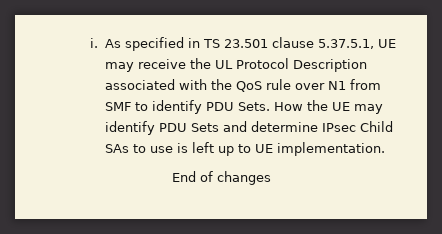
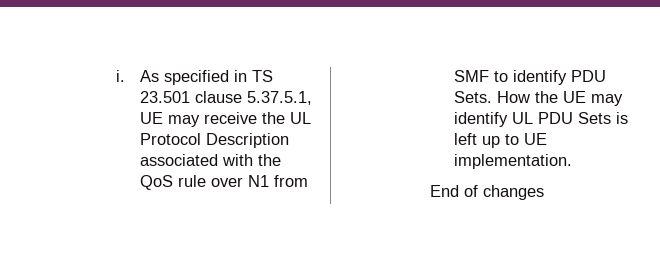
- How the UE may identify PDU Sets and determine IPsec Child SAs to use is left up to UE implementation.
+ How the UE may identify UL PDU Sets is left up to UE implementation.

